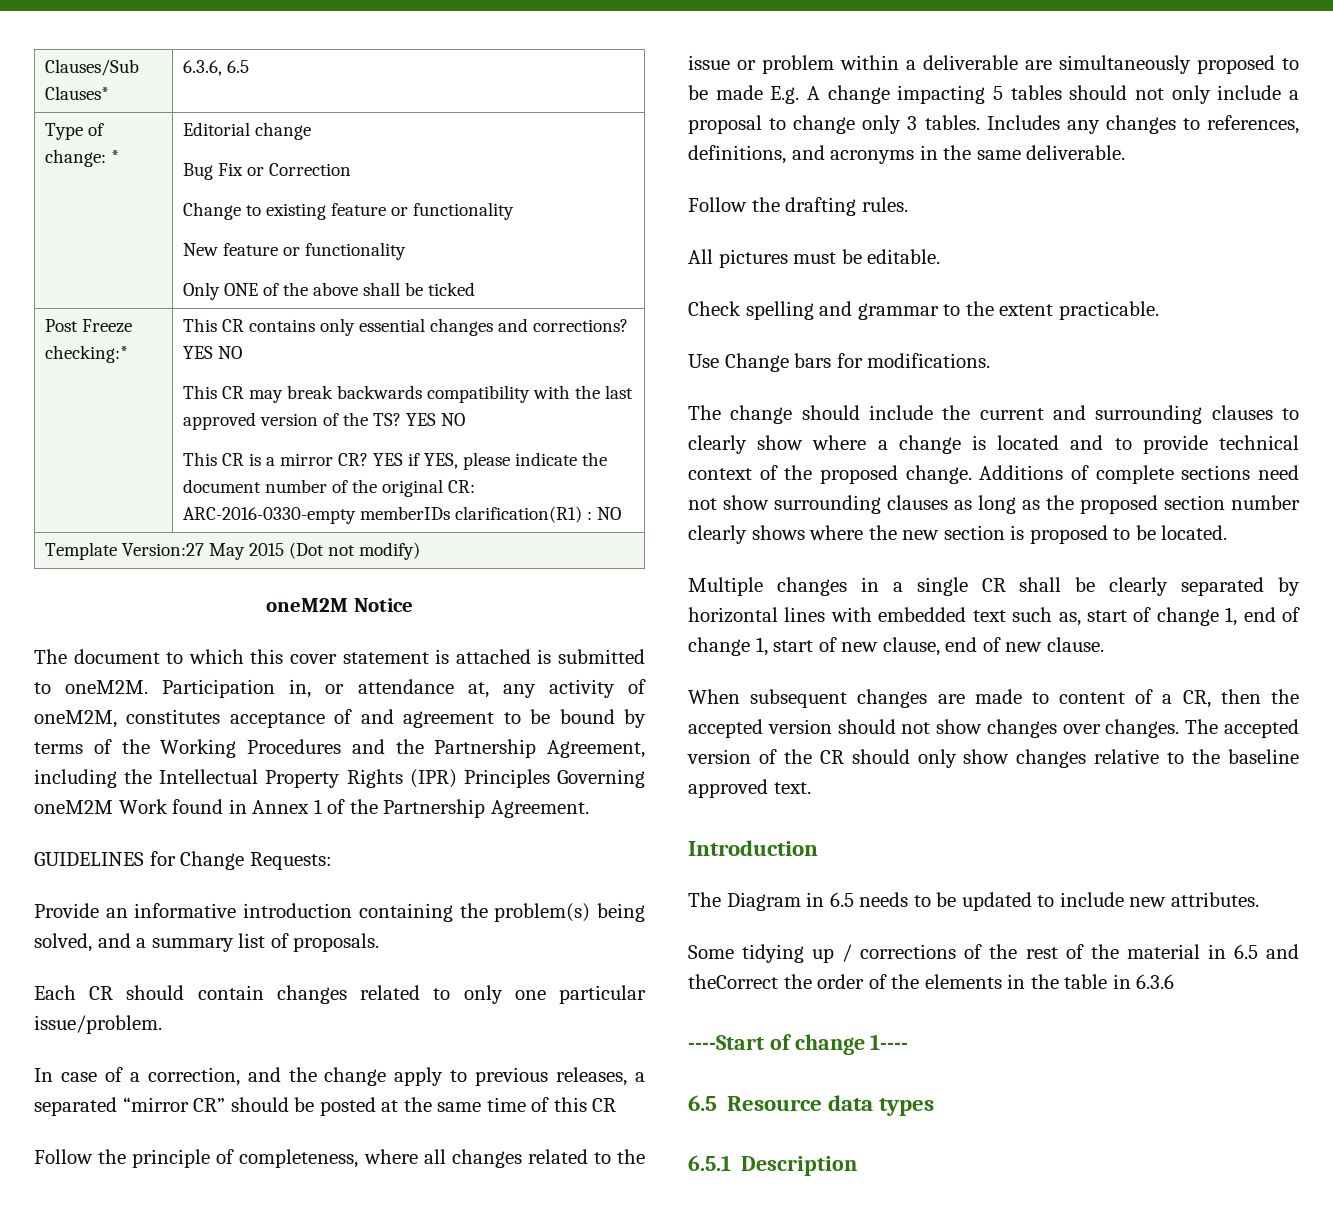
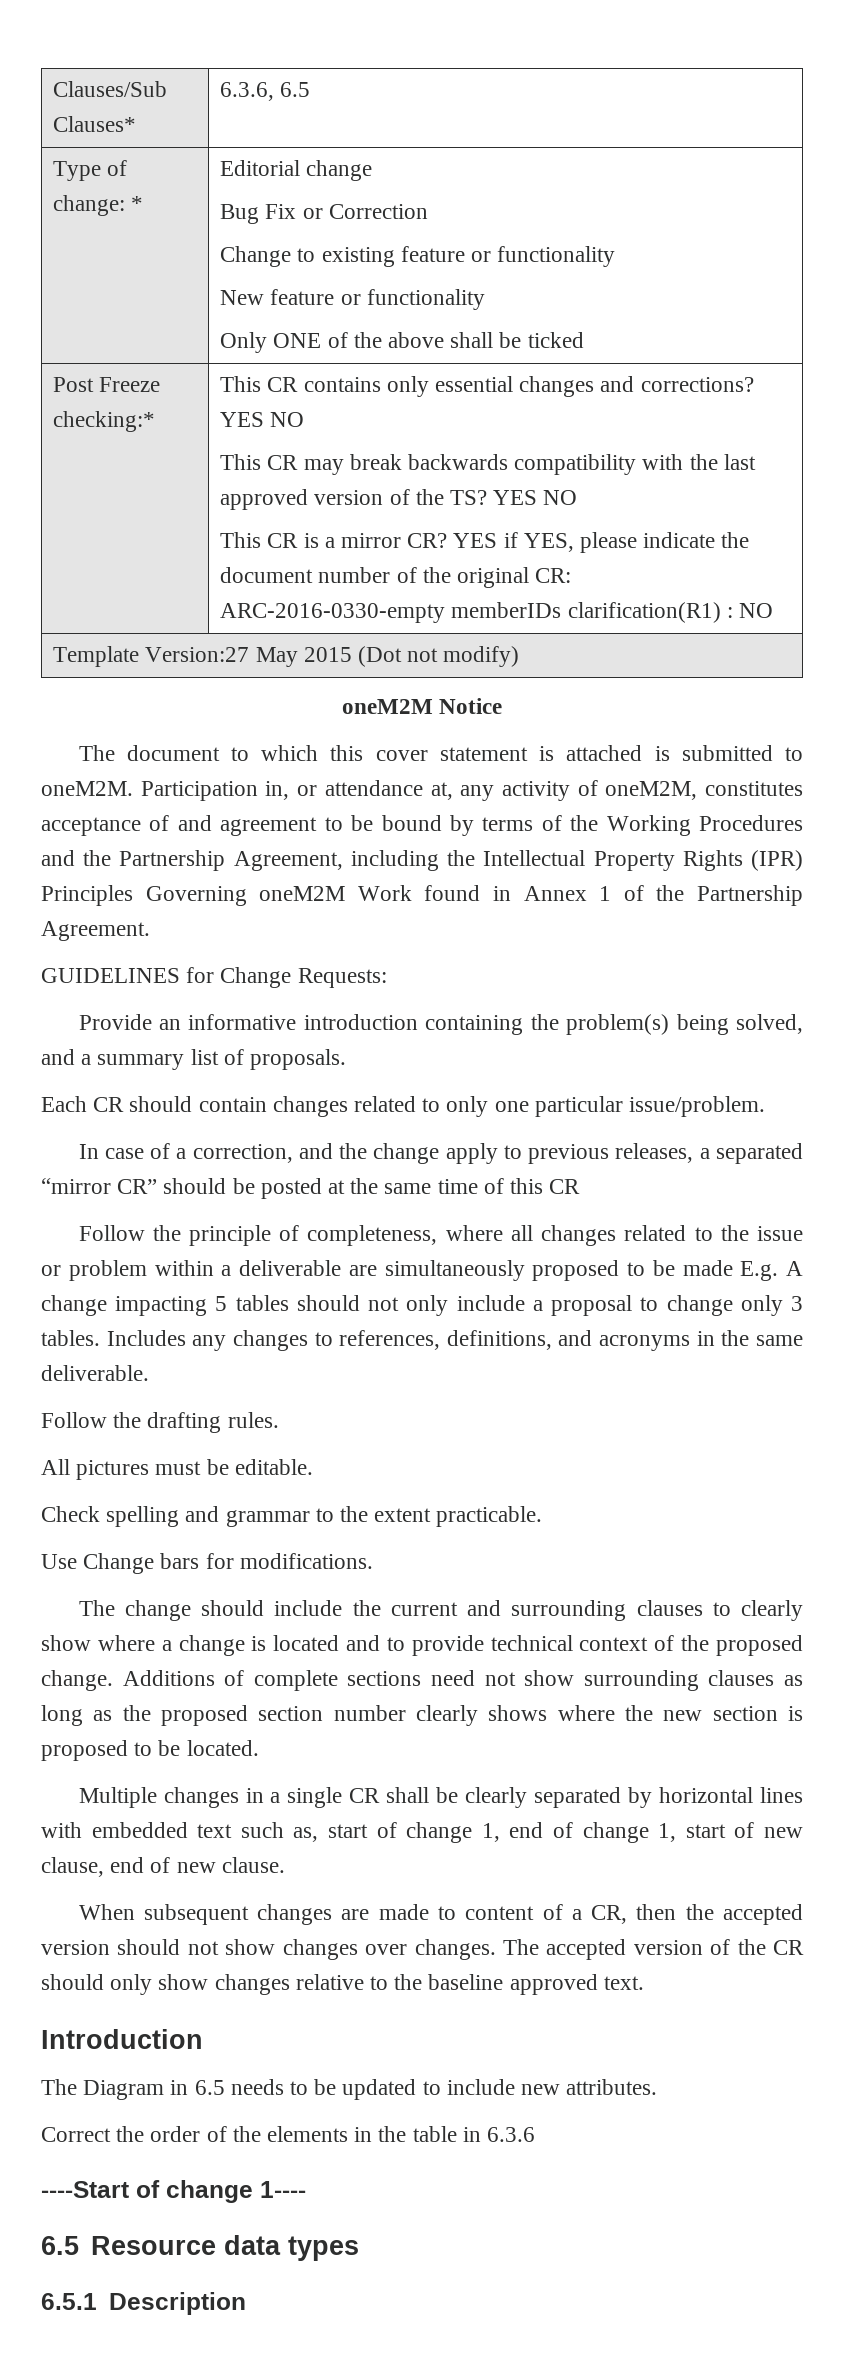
- Some tidying up / corrections of the rest of the material in 6.5 and theCorrect the order of the elements in the table in 6.3.6
+ Correct the order of the elements in the table in 6.3.6

